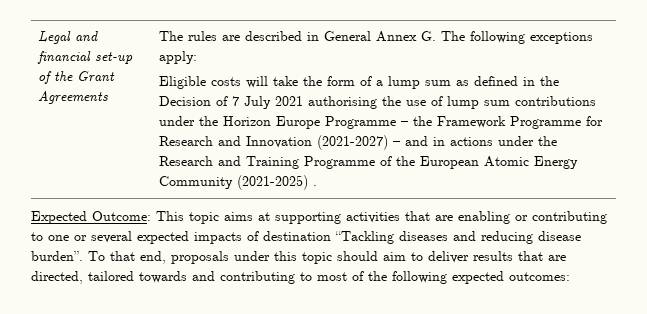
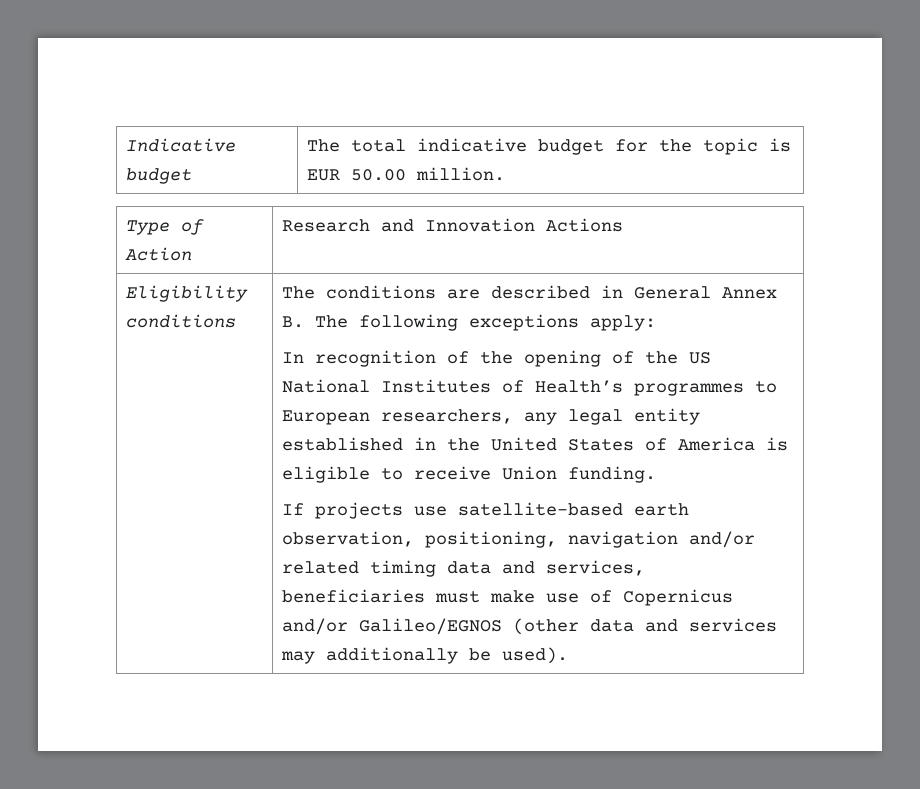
- Legal and financial set-up of the Grant Agreements | The rules are described in General Annex G. The following exceptions apply:
+ Indicative budget | The total indicative budget for the topic is EUR 50.00 million.
+ Type of Action | Research and Innovation Actions
+ Eligibility conditions | The conditions are described in General Annex B. The following exceptions apply:
- Eligible costs will take the form of a lump sum as defined in the Decision of 7 July 2021 authorising the use of lump sum contributions under the Horizon Europe Programme – the Framework Programme for Research and Innovation (2021-2027) – and in actions under the Research and Training Programme of the European Atomic Energy Community (2021-2025) .
- Expected Outcome: This topic aims at supporting activities that are enabling or contributing to one or several expected impacts of destination “Tackling diseases and reducing disease burden”. To that end, proposals under this topic should aim to deliver results that are directed, tailored towards and contributing to most of the following expected outcomes:
+ In recognition of the opening of the US National Institutes of Health’s programmes to European researchers, any legal entity established in the United States of America is eligible to receive Union funding.
+ If projects use satellite-based earth observation, positioning, navigation and/or related timing data and services, beneficiaries must make use of Copernicus and/or Galileo/EGNOS (other data and services may additionally be used).

